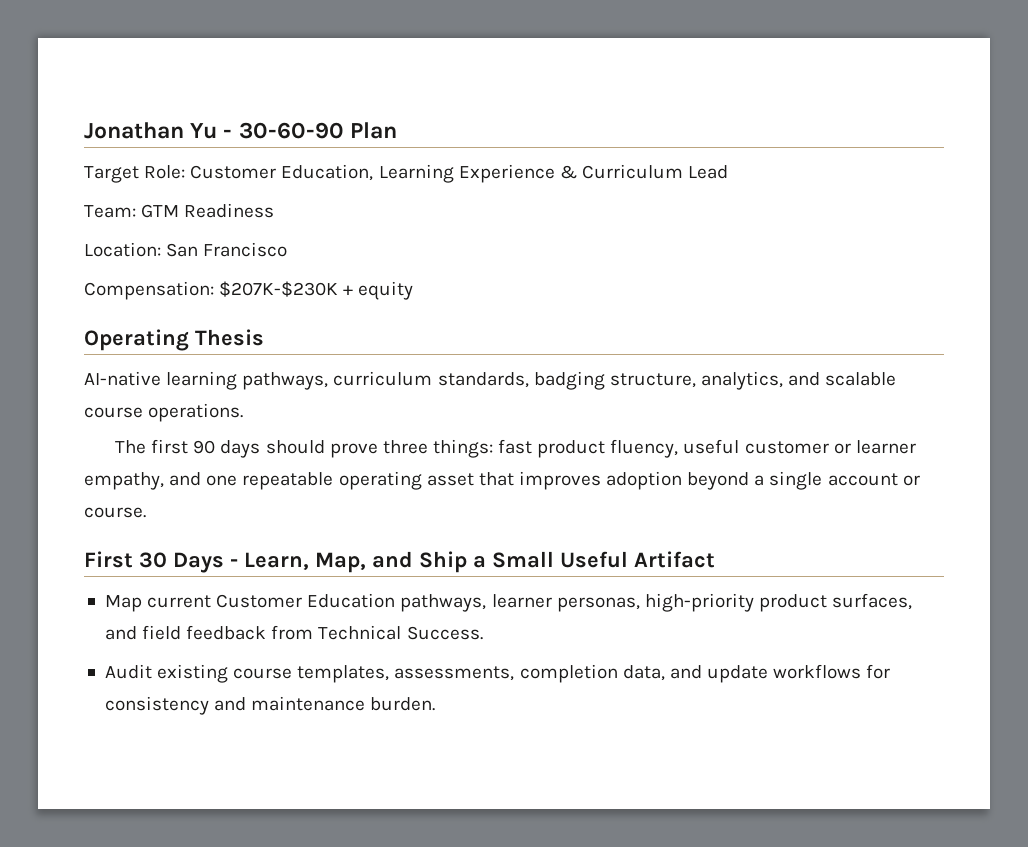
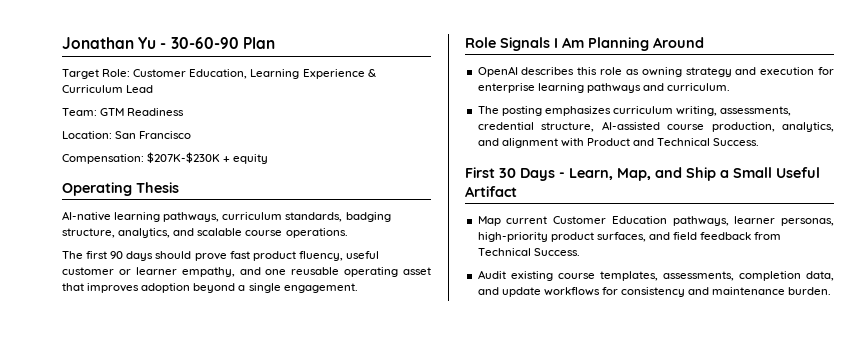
- The first 90 days should prove three things: fast product fluency, useful customer or learner empathy, and one repeatable operating asset that improves adoption beyond a single account or course.
+ The first 90 days should prove fast product fluency, useful customer or learner empathy, and one reusable operating asset that improves adoption beyond a single engagement.
+ Role Signals I Am Planning Around
+ OpenAI describes this role as owning strategy and execution for enterprise learning pathways and curriculum.
+ The posting emphasizes curriculum writing, assessments, credential structure, AI-assisted course production, analytics, and alignment with Product and Technical Success.

